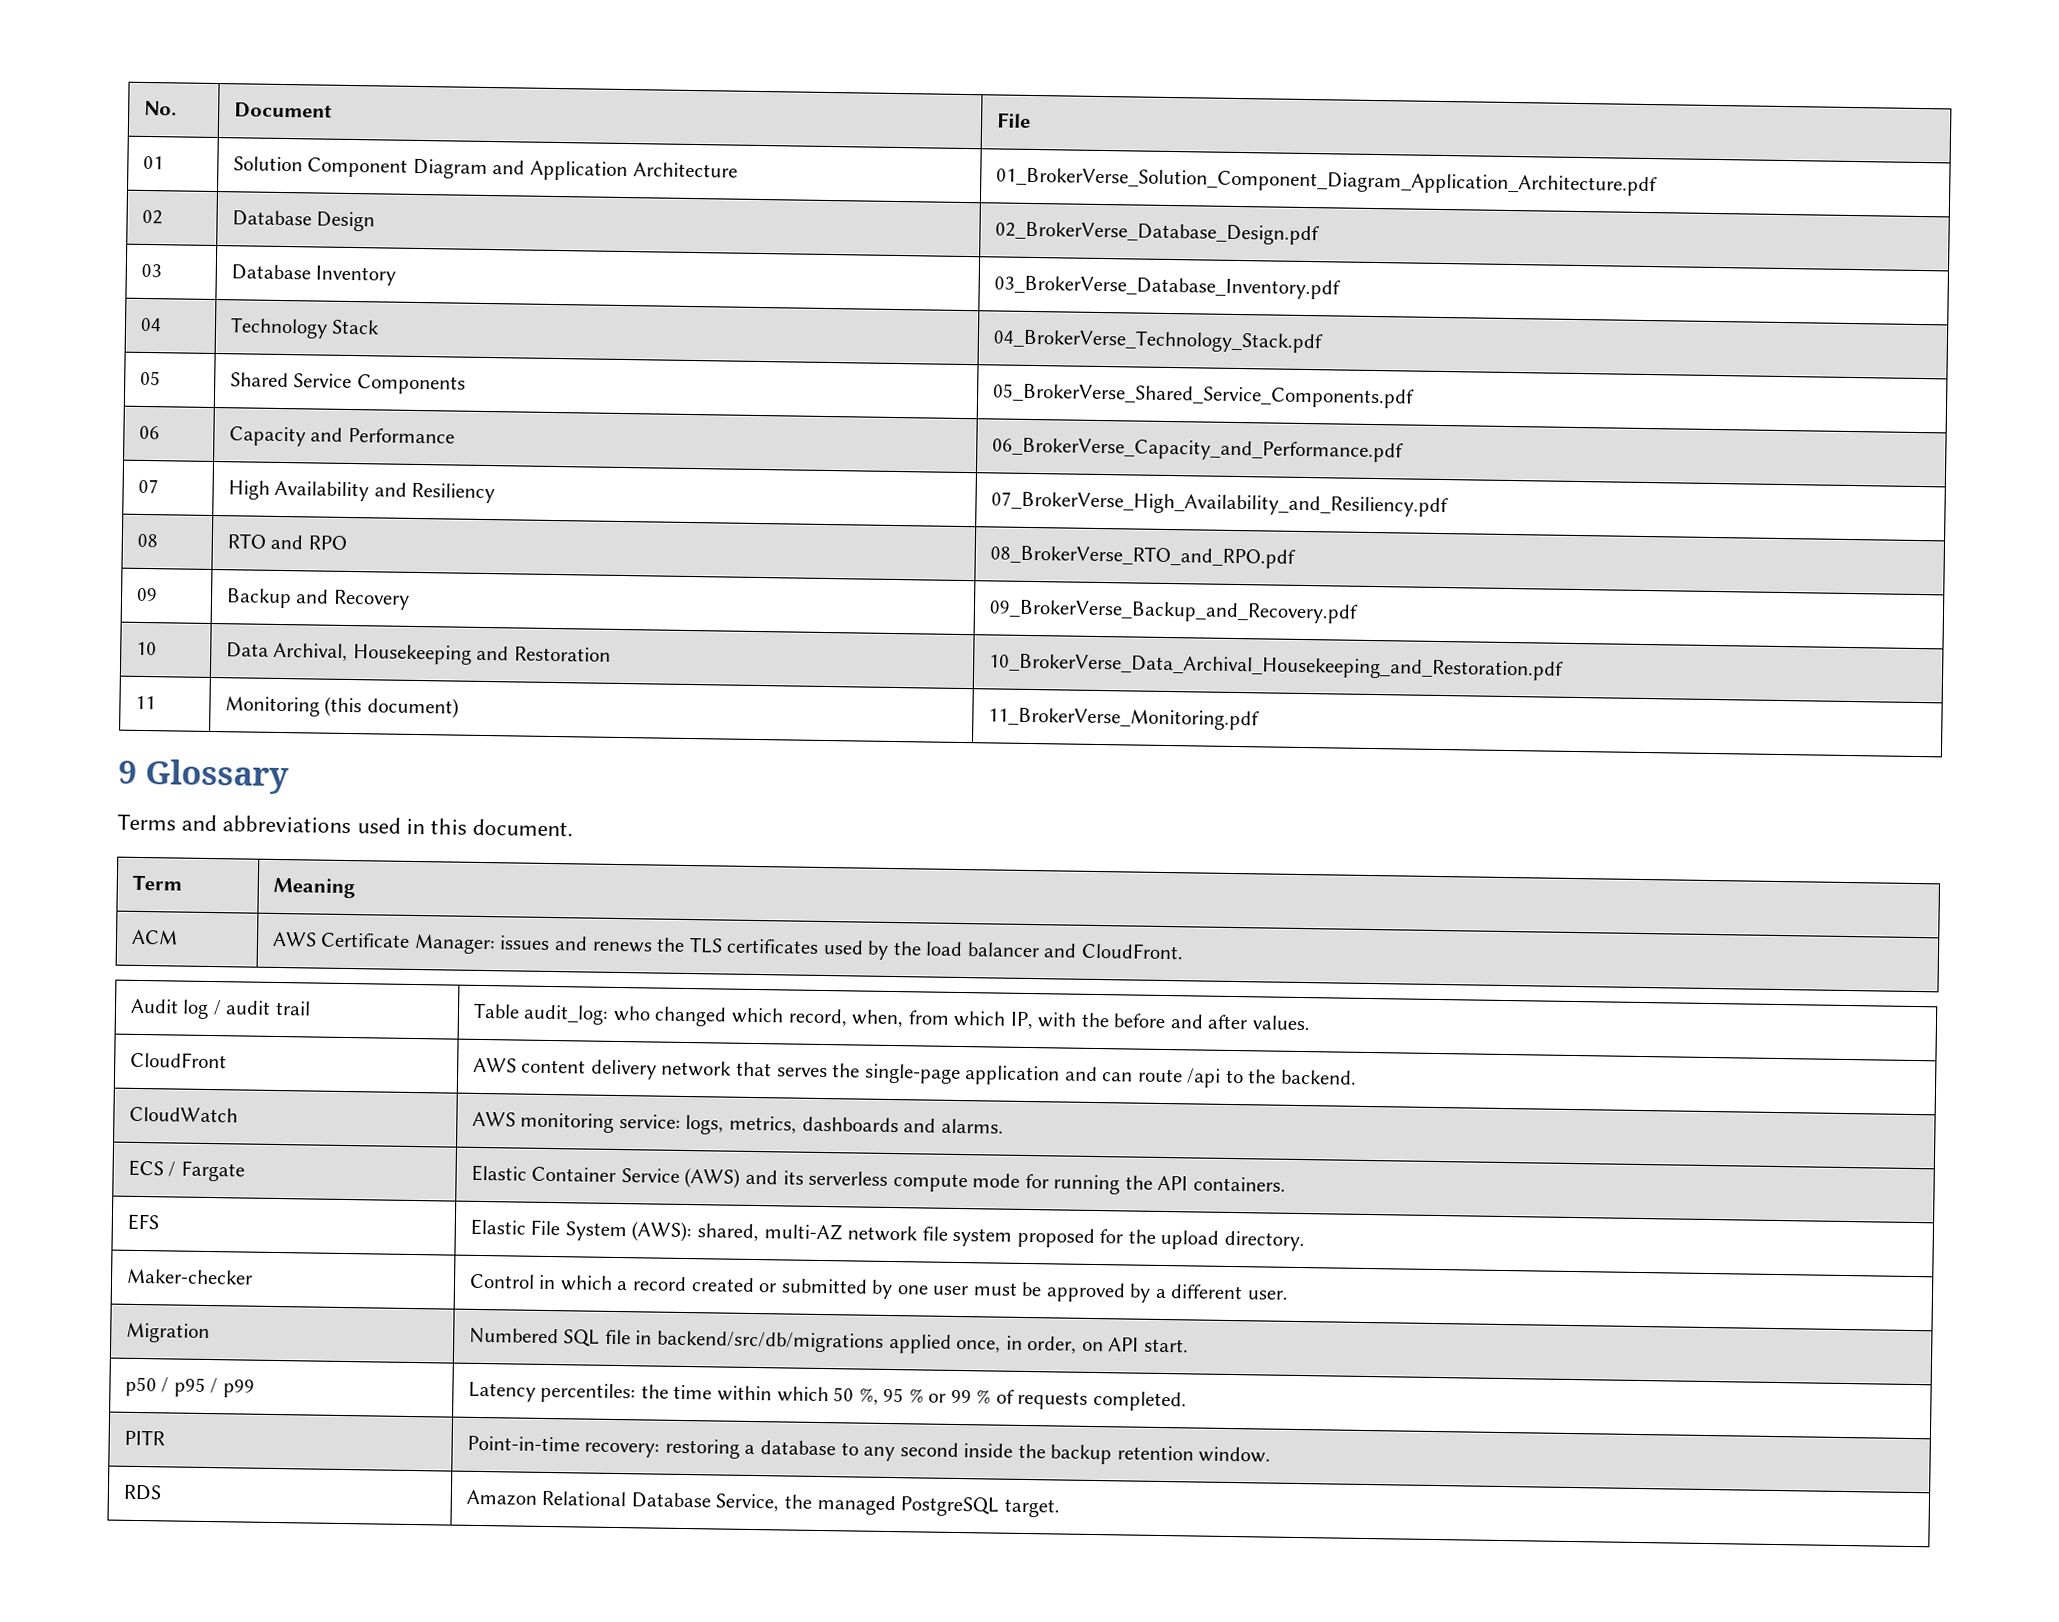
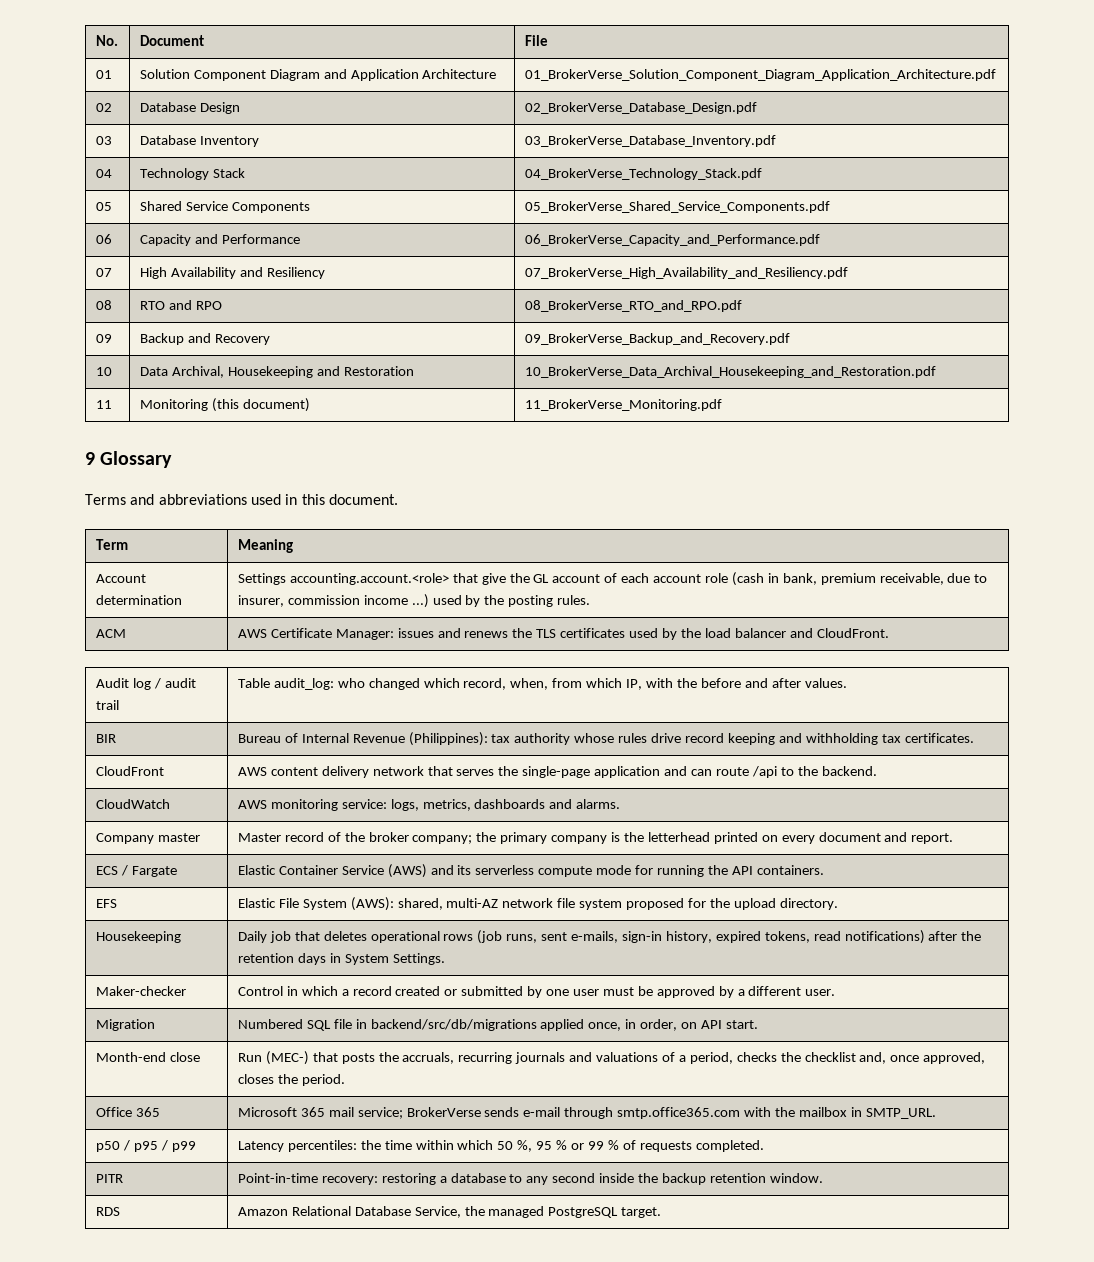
+ Account determination | Settings accounting.account.<role> that give the GL account of each account role (cash in bank, premium receivable, due to insurer, commission income ...) used by the posting rules.
+ BIR | Bureau of Internal Revenue (Philippines): tax authority whose rules drive record keeping and withholding tax certificates.
+ Company master | Master record of the broker company; the primary company is the letterhead printed on every document and report.
+ Housekeeping | Daily job that deletes operational rows (job runs, sent e-mails, sign-in history, expired tokens, read notifications) after the retention days in System Settings.
+ Month-end close | Run (MEC-) that posts the accruals, recurring journals and valuations of a period, checks the checklist and, once approved, closes the period.
+ Office 365 | Microsoft 365 mail service; BrokerVerse sends e-mail through smtp.office365.com with the mailbox in SMTP_URL.

